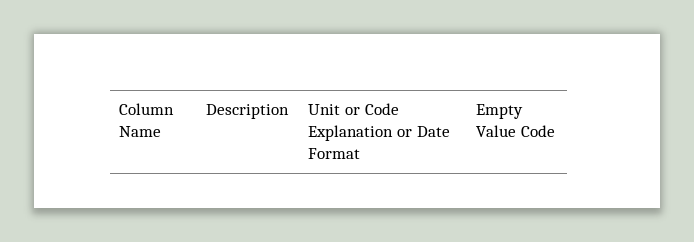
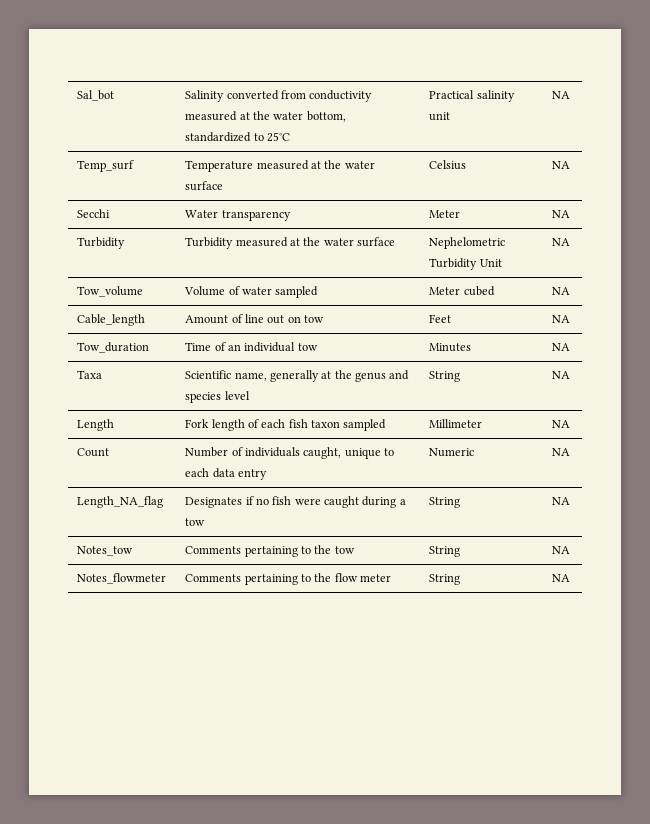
- Column Name | Description | Unit or Code Explanation or Date Format | Empty Value Code
+ Sal_bot | Salinity converted from conductivity measured at the water bottom, standardized to 25°C | Practical salinity unit | NA
+ Temp_surf | Temperature measured at the water surface | Celsius | NA
+ Secchi | Water transparency | Meter | NA
+ Turbidity | Turbidity measured at the water surface | Nephelometric Turbidity Unit | NA
+ Tow_volume | Volume of water sampled | Meter cubed | NA
+ Cable_length | Amount of line out on tow | Feet | NA
+ Tow_duration | Time of an individual tow | Minutes | NA
+ Taxa | Scientific name, generally at the genus and species level | String | NA
+ Length | Fork length of each fish taxon sampled | Millimeter | NA
+ Count | Number of individuals caught, unique to each data entry | Numeric | NA
+ Length_NA_flag | Designates if no fish were caught during a tow | String | NA
+ Notes_tow | Comments pertaining to the tow | String | NA
+ Notes_flowmeter | Comments pertaining to the flow meter | String | NA

